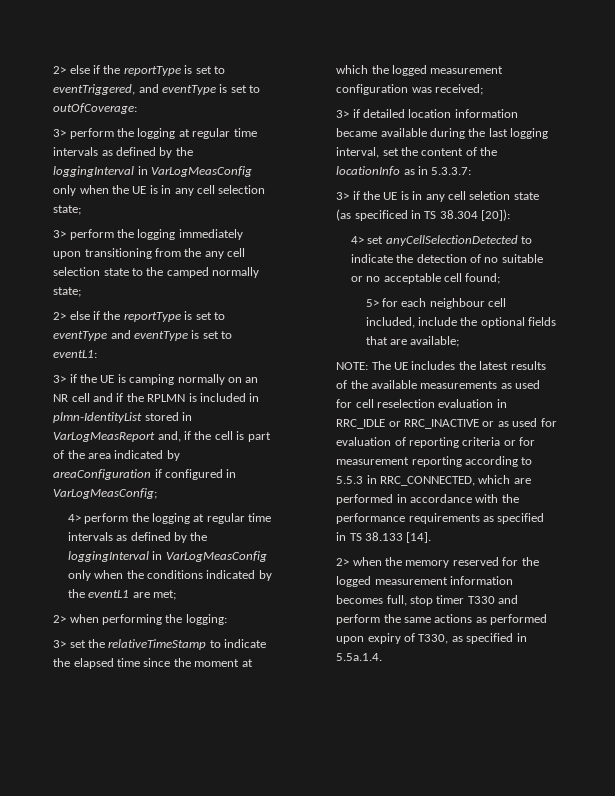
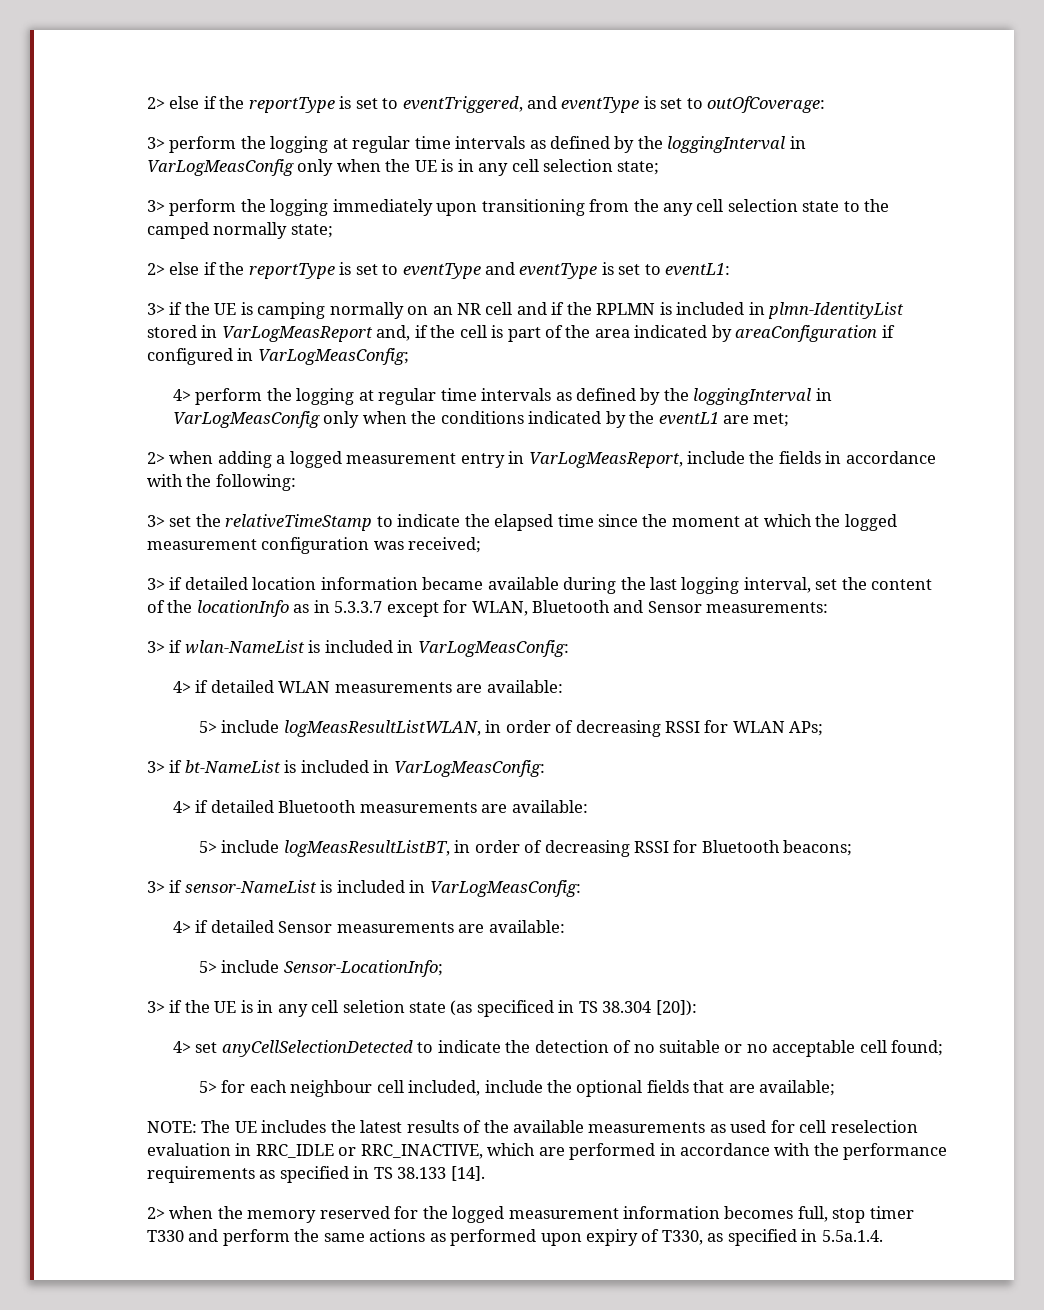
- 2> when performing the logging:
+ 2> when adding a logged measurement entry in VarLogMeasReport, include the fields in accordance with the following:
- 3> if detailed location information became available during the last logging interval, set the content of the locationInfo as in 5.3.3.7:
+ 3> if detailed location information became available during the last logging interval, set the content of the locationInfo as in 5.3.3.7 except for WLAN, Bluetooth and Sensor measurements:
+ 3> if wlan-NameList is included in VarLogMeasConfig:
+ 4> if detailed WLAN measurements are available:
+ 5> include logMeasResultListWLAN, in order of decreasing RSSI for WLAN APs;
+ 3> if bt-NameList is included in VarLogMeasConfig:
+ 4> if detailed Bluetooth measurements are available:
+ 5> include logMeasResultListBT, in order of decreasing RSSI for Bluetooth beacons;
+ 3> if sensor-NameList is included in VarLogMeasConfig:
+ 4> if detailed Sensor measurements are available:
+ 5> include Sensor-LocationInfo;
- NOTE: The UE includes the latest results of the available measurements as used for cell reselection evaluation in RRC_IDLE or RRC_INACTIVE or as used for evaluation of reporting criteria or for measurement reporting according to 5.5.3 in RRC_CONNECTED, which are performed in accordance with the performance requirements as specified in TS 38.133 [14].
+ NOTE: The UE includes the latest results of the available measurements as used for cell reselection evaluation in RRC_IDLE or RRC_INACTIVE, which are performed in accordance with the performance requirements as specified in TS 38.133 [14].

